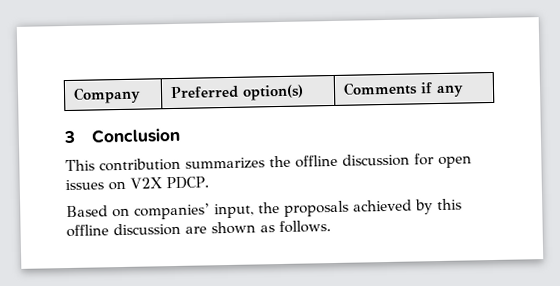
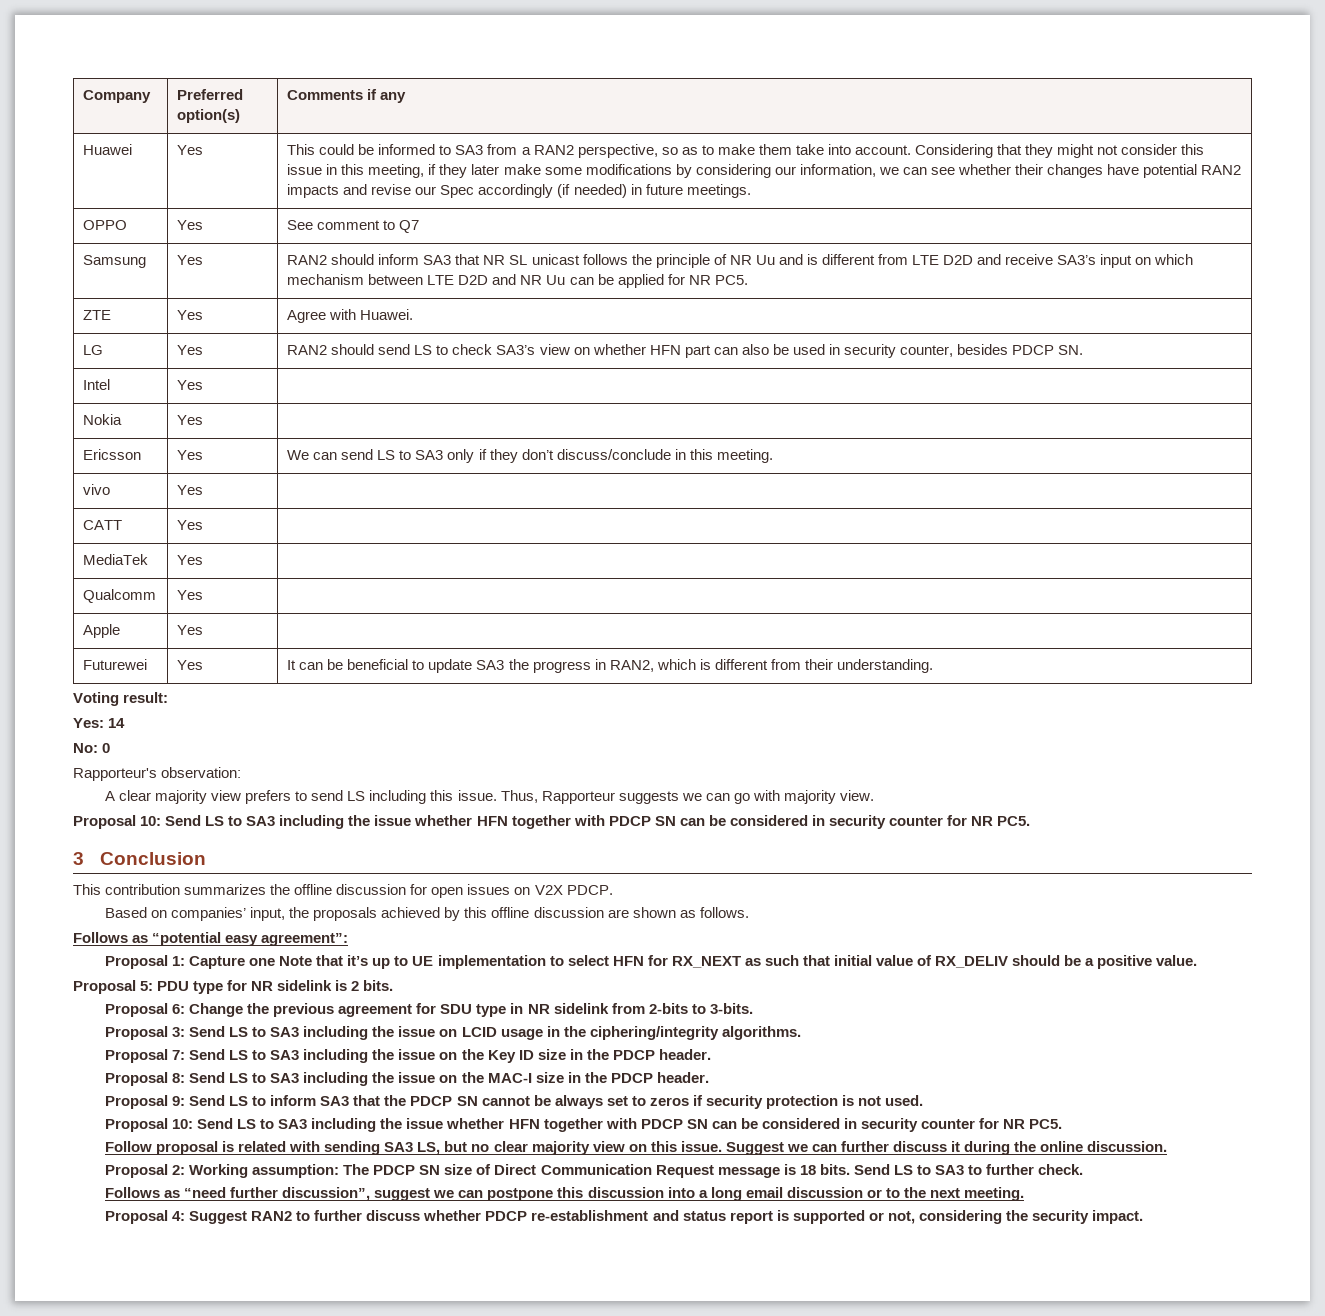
+ Huawei | Yes | This could be informed to SA3 from a RAN2 perspective, so as to make them take into account. Considering that they might not consider this issue in this meeting, if they later make some modifications by considering our information, we can see whether their changes have potential RAN2 impacts and revise our Spec accordingly (if needed) in future meetings.
+ OPPO | Yes | See comment to Q7
+ Samsung | Yes | RAN2 should inform SA3 that NR SL unicast follows the principle of NR Uu and is different from LTE D2D and receive SA3’s input on which mechanism between LTE D2D and NR Uu can be applied for NR PC5.
+ ZTE | Yes | Agree with Huawei.
+ LG | Yes | RAN2 should send LS to check SA3’s view on whether HFN part can also be used in security counter, besides PDCP SN.
+ Intel | Yes |
+ Nokia | Yes |
+ Ericsson | Yes | We can send LS to SA3 only if they don’t discuss/conclude in this meeting.
+ vivo | Yes |
+ CATT | Yes |
+ MediaTek | Yes |
+ Qualcomm | Yes |
+ Apple | Yes |
+ Futurewei | Yes | It can be beneficial to update SA3 the progress in RAN2, which is different from their understanding.
+ Voting result:
+ Yes: 14
+ No: 0
+ Rapporteur's observation:
+ A clear majority view prefers to send LS including this issue. Thus, Rapporteur suggests we can go with majority view.
+ Proposal 10: Send LS to SA3 including the issue whether HFN together with PDCP SN can be considered in security counter for NR PC5.
+ Follows as “potential easy agreement”:
+ Proposal 1: Capture one Note that it’s up to UE implementation to select HFN for RX_NEXT as such that initial value of RX_DELIV should be a positive value.
+ Proposal 5: PDU type for NR sidelink is 2 bits.
+ Proposal 6: Change the previous agreement for SDU type in NR sidelink from 2-bits to 3-bits.
+ Proposal 3: Send LS to SA3 including the issue on LCID usage in the ciphering/integrity algorithms.
+ Proposal 7: Send LS to SA3 including the issue on the Key ID size in the PDCP header.
+ Proposal 8: Send LS to SA3 including the issue on the MAC-I size in the PDCP header.
+ Proposal 9: Send LS to inform SA3 that the PDCP SN cannot be always set to zeros if security protection is not used.
+ Proposal 10: Send LS to SA3 including the issue whether HFN together with PDCP SN can be considered in security counter for NR PC5.
+ Follow proposal is related with sending SA3 LS, but no clear majority view on this issue. Suggest we can further discuss it during the online discussion.
+ Proposal 2: Working assumption: The PDCP SN size of Direct Communication Request message is 18 bits. Send LS to SA3 to further check.
+ Follows as “need further discussion”, suggest we can postpone this discussion into a long email discussion or to the next meeting.
+ Proposal 4: Suggest RAN2 to further discuss whether PDCP re-establishment and status report is supported or not, considering the security impact.

